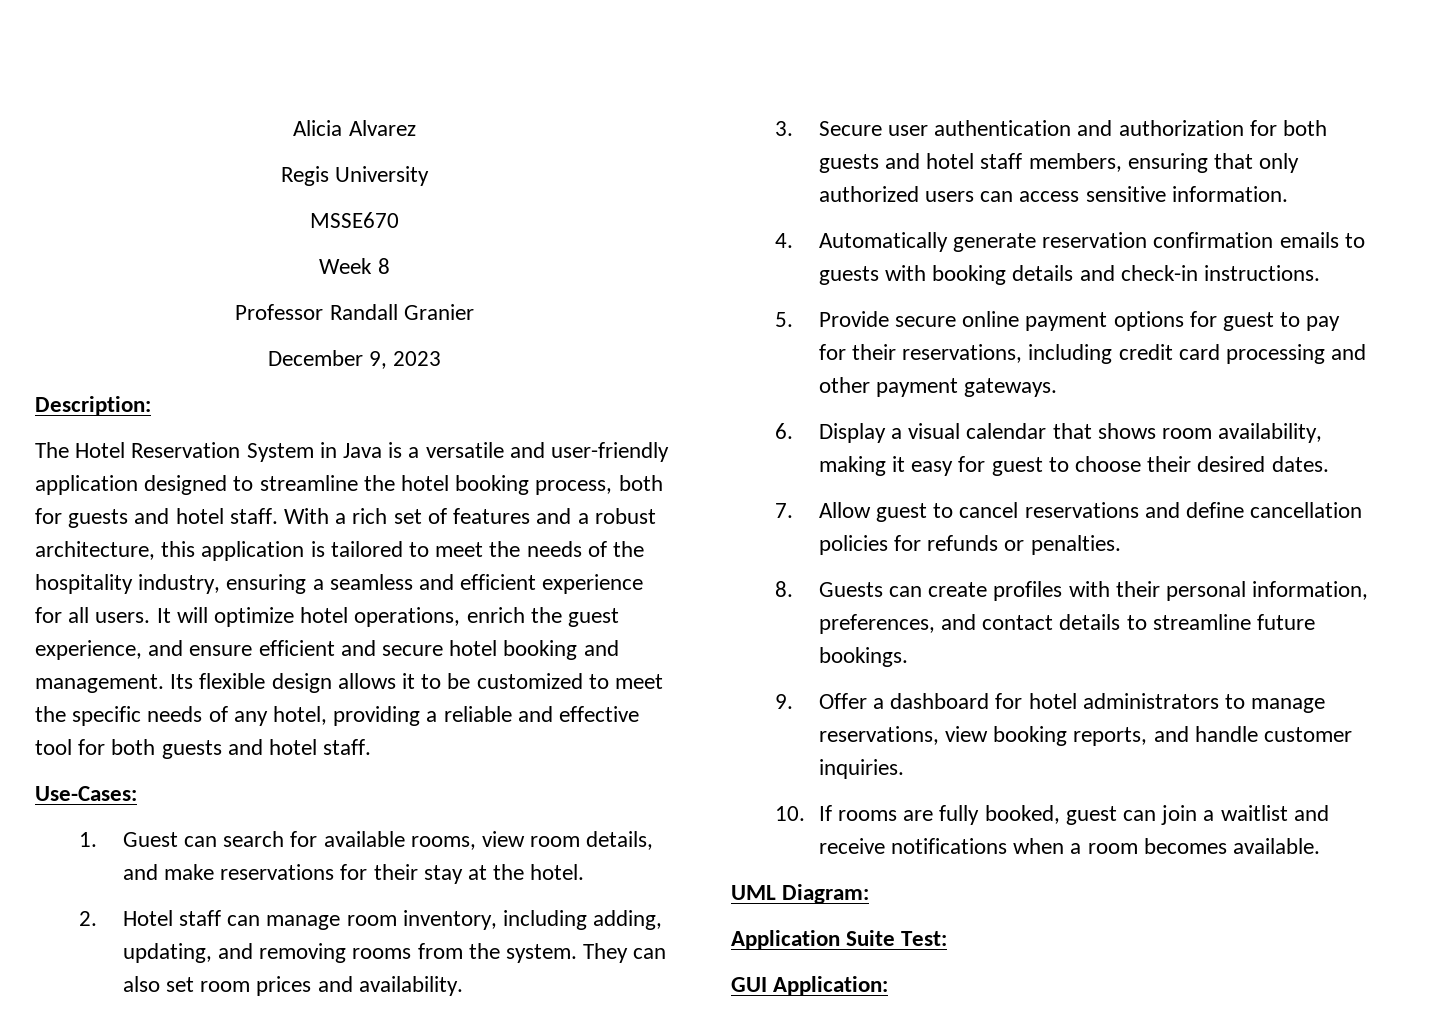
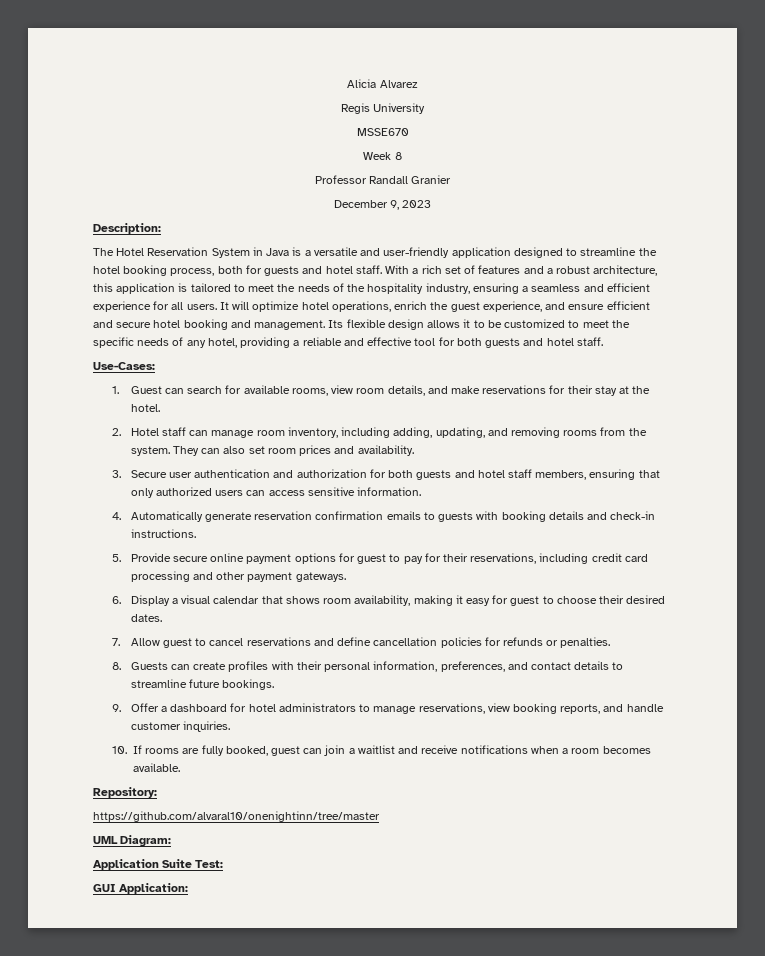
+ Repository:
+ https://github.com/alvaral10/onenightinn/tree/master

